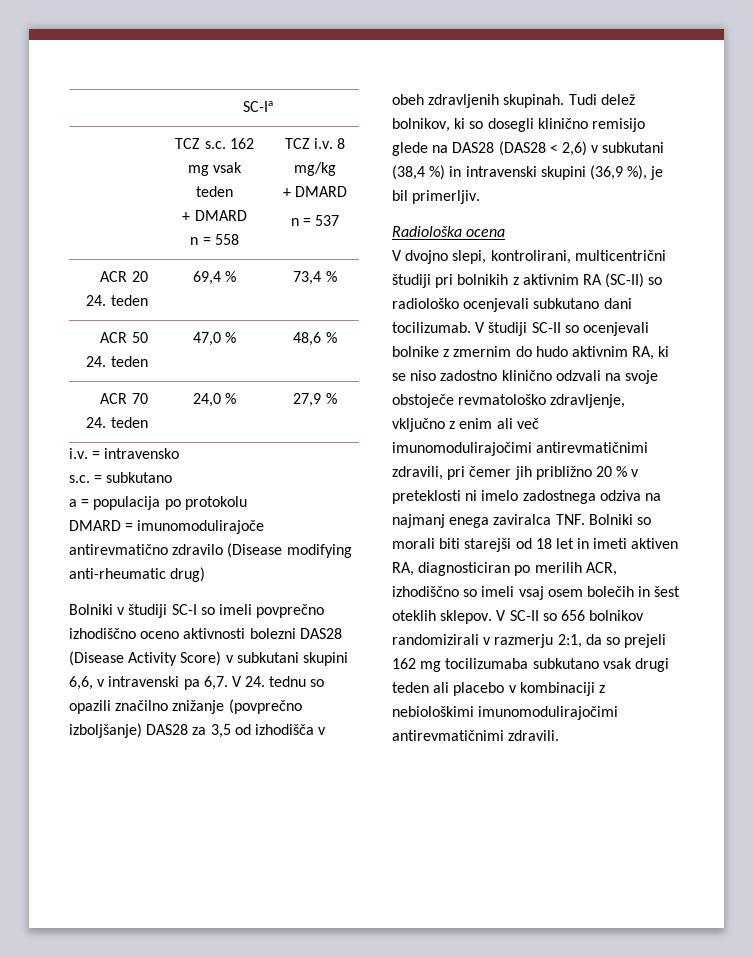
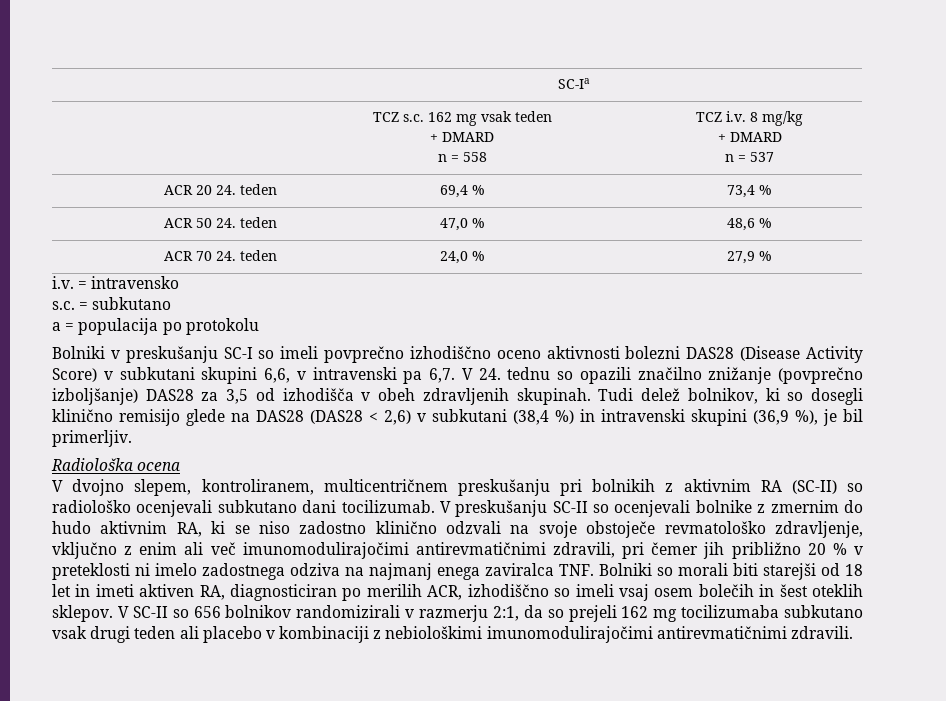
- DMARD = imunomodulirajoče antirevmatično zdravilo (Disease modifying anti-rheumatic drug)
- Bolniki v študiji SC-I so imeli povprečno izhodiščno oceno aktivnosti bolezni DAS28 (Disease Activity Score) v subkutani skupini 6,6, v intravenski pa 6,7.
+ Bolniki v preskušanju SC-I so imeli povprečno izhodiščno oceno aktivnosti bolezni DAS28 (Disease Activity Score) v subkutani skupini 6,6, v intravenski pa 6,7.
- V dvojno slepi, kontrolirani, multicentrični študiji pri bolnikih z aktivnim RA (SC-II) so radiološko ocenjevali subkutano dani tocilizumab.
+ V dvojno slepem, kontroliranem, multicentričnem preskušanju pri bolnikih z aktivnim RA (SC-II) so radiološko ocenjevali subkutano dani tocilizumab.
- V študiji SC-II so ocenjevali bolnike z zmernim do hudo aktivnim RA, ki se niso zadostno klinično odzvali na svoje obstoječe revmatološko zdravljenje, vključno z enim ali več imunomodulirajočimi antirevmatičnimi zdravili, pri čemer jih približno 20 % v preteklosti ni imelo zadostnega odziva na najmanj enega zaviralca TNF. Bolniki so morali biti starejši od 18 let in imeti aktiven RA, diagnosticiran po merilih ACR, izhodiščno so imeli vsaj osem bolečih in šest oteklih sklepov.
+ V preskušanju SC-II so ocenjevali bolnike z zmernim do hudo aktivnim RA, ki se niso zadostno klinično odzvali na svoje obstoječe revmatološko zdravljenje, vključno z enim ali več imunomodulirajočimi antirevmatičnimi zdravili, pri čemer jih približno 20 % v preteklosti ni imelo zadostnega odziva na najmanj enega zaviralca TNF. Bolniki so morali biti starejši od 18 let in imeti aktiven RA, diagnosticiran po merilih ACR, izhodiščno so imeli vsaj osem bolečih in šest oteklih sklepov.

